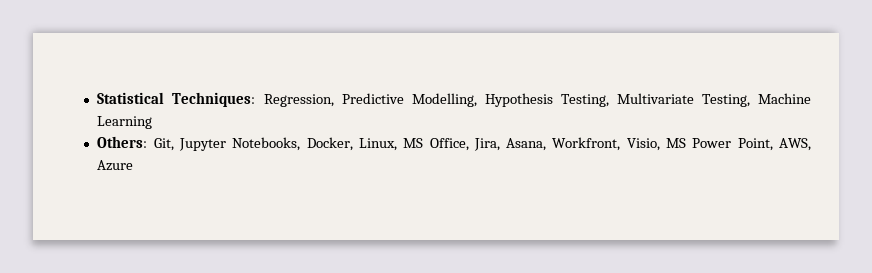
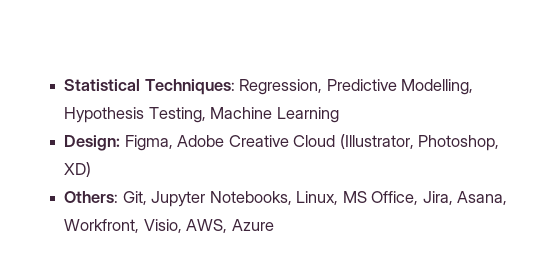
- Statistical Techniques: Regression, Predictive Modelling, Hypothesis Testing, Multivariate Testing, Machine Learning
+ Statistical Techniques: Regression, Predictive Modelling, Hypothesis Testing, Machine Learning
+ Design: Figma, Adobe Creative Cloud (Illustrator, Photoshop, XD)
- Others: Git, Jupyter Notebooks, Docker, Linux, MS Office, Jira, Asana, Workfront, Visio, MS Power Point, AWS, Azure
+ Others: Git, Jupyter Notebooks, Linux, MS Office, Jira, Asana, Workfront, Visio, AWS, Azure

